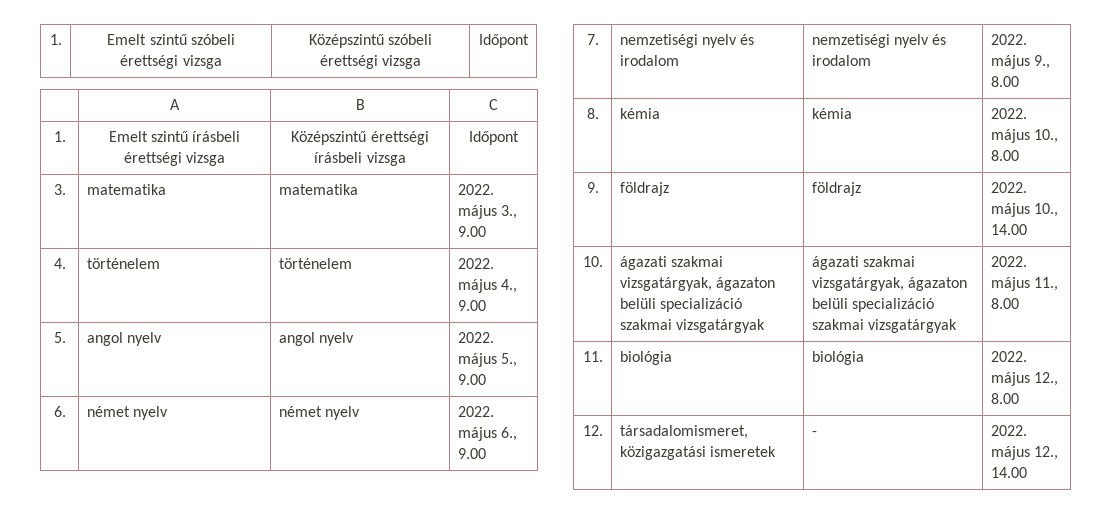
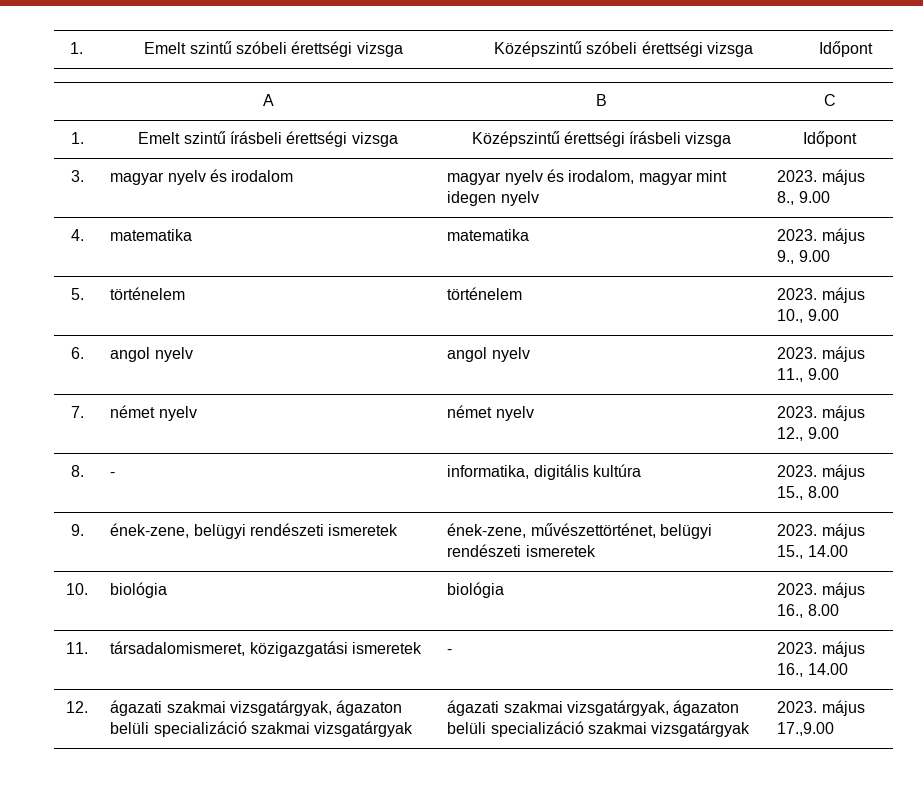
- 3. | matematika | matematika | 2022. május 3., 9.00
- 4. | történelem | történelem | 2022. május 4., 9.00
- 5. | angol nyelv | angol nyelv | 2022. május 5., 9.00
- 6. | német nyelv | német nyelv | 2022. május 6., 9.00
- 7. | nemzetiségi nyelv és irodalom | nemzetiségi nyelv és irodalom | 2022. május 9., 8.00
- 8. | kémia | kémia | 2022. május 10., 8.00
- 9. | földrajz | földrajz | 2022. május 10., 14.00
- 10. | ágazati szakmai vizsgatárgyak, ágazaton belüli specializáció szakmai vizsgatárgyak | ágazati szakmai vizsgatárgyak, ágazaton belüli specializáció szakmai vizsgatárgyak | 2022. május 11., 8.00
- 11. | biológia | biológia | 2022. május 12., 8.00
- 12. | társadalomismeret, közigazgatási ismeretek | - | 2022. május 12., 14.00
+ 3. | magyar nyelv és irodalom | magyar nyelv és irodalom, magyar mint idegen nyelv | 2023. május 8., 9.00
+ 4. | matematika | matematika | 2023. május 9., 9.00
+ 5. | történelem | történelem | 2023. május 10., 9.00
+ 6. | angol nyelv | angol nyelv | 2023. május 11., 9.00
+ 7. | német nyelv | német nyelv | 2023. május 12., 9.00
+ 8. | - | informatika, digitális kultúra | 2023. május 15., 8.00
+ 9. | ének-zene, belügyi rendészeti ismeretek | ének-zene, művészettörténet, belügyi rendészeti ismeretek | 2023. május 15., 14.00
+ 10. | biológia | biológia | 2023. május 16., 8.00
+ 11. | társadalomismeret, közigazgatási ismeretek | - | 2023. május 16., 14.00
+ 12. | ágazati szakmai vizsgatárgyak, ágazaton belüli specializáció szakmai vizsgatárgyak | ágazati szakmai vizsgatárgyak, ágazaton belüli specializáció szakmai vizsgatárgyak | 2023. május 17.,9.00

